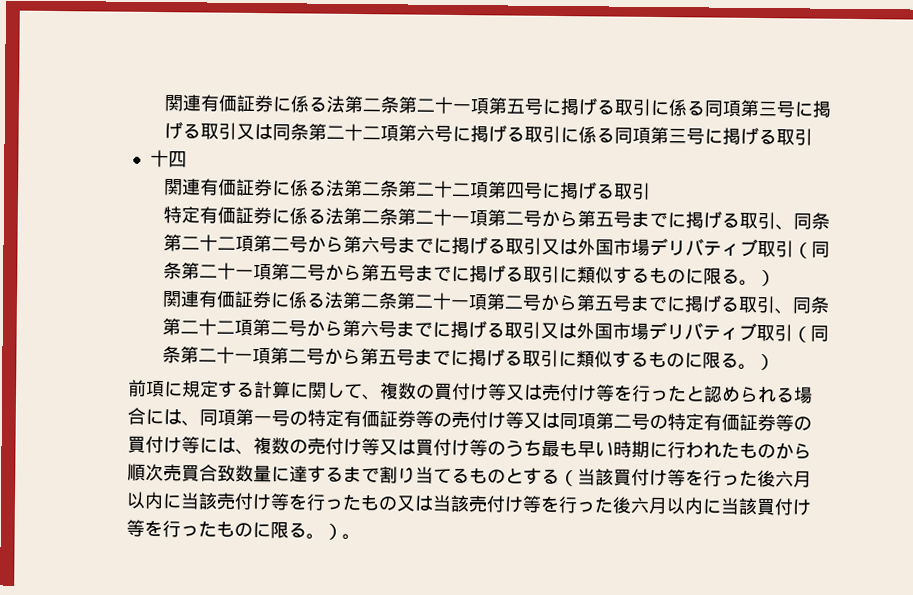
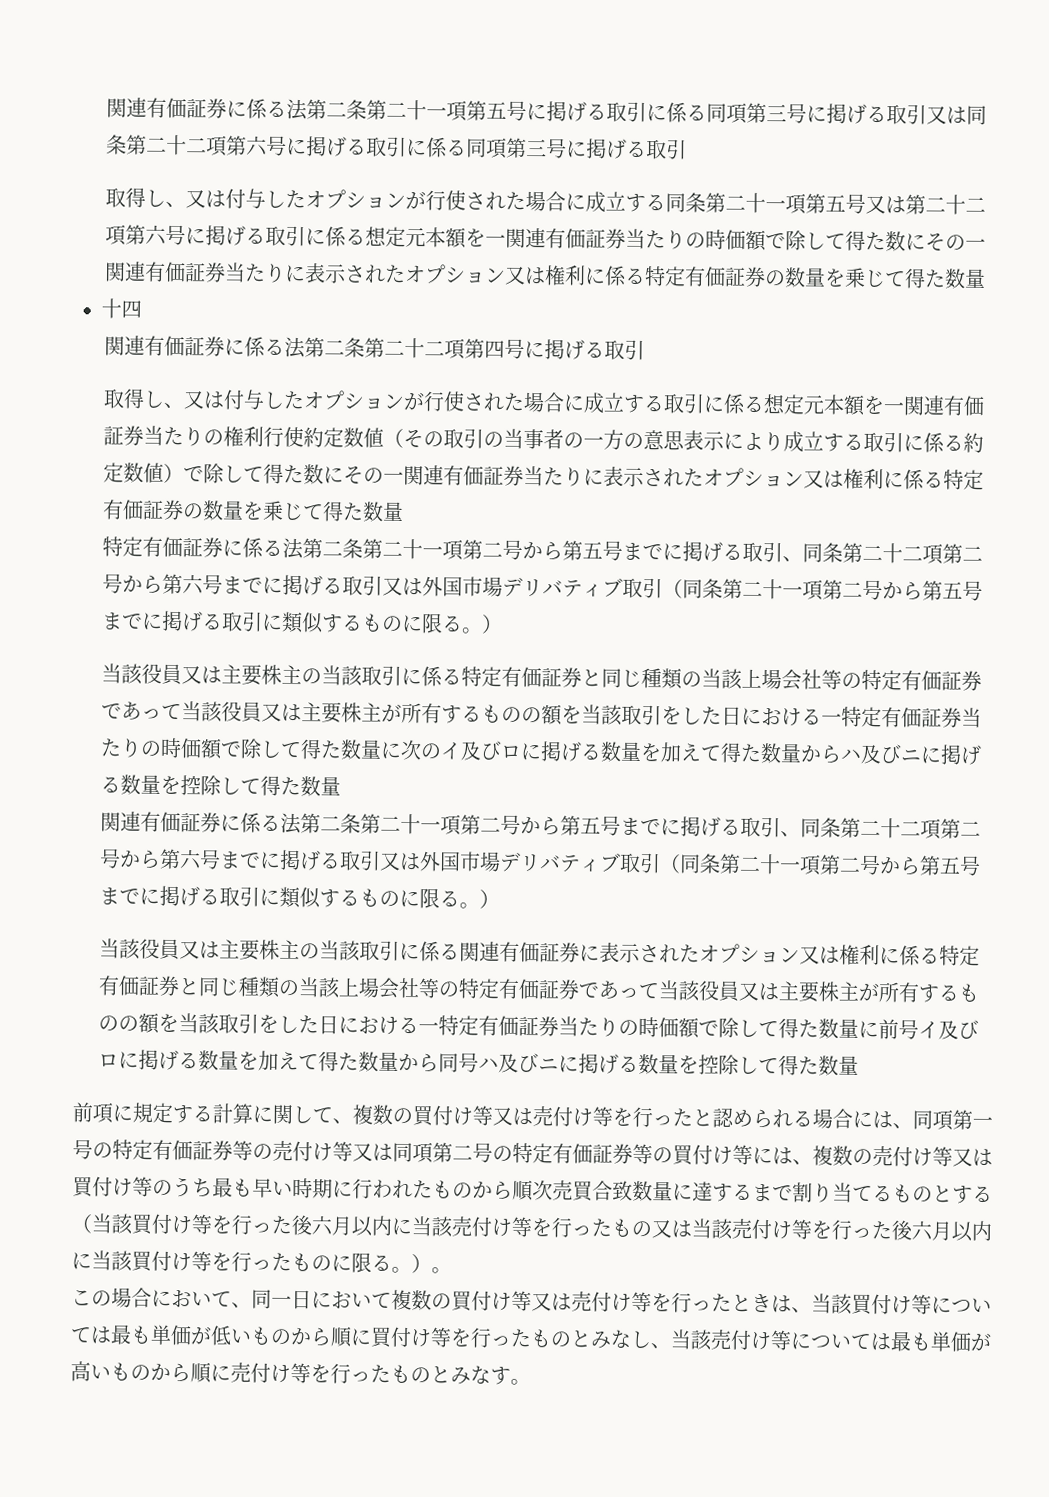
+ 取得し、又は付与したオプションが行使された場合に成立する同条第二十一項第五号又は第二十二項第六号に掲げる取引に係る想定元本額を一関連有価証券当たりの時価額で除して得た数にその一関連有価証券当たりに表示されたオプション又は権利に係る特定有価証券の数量を乗じて得た数量
+ 取得し、又は付与したオプションが行使された場合に成立する取引に係る想定元本額を一関連有価証券当たりの権利行使約定数値（その取引の当事者の一方の意思表示により成立する取引に係る約定数値）で除して得た数にその一関連有価証券当たりに表示されたオプション又は権利に係る特定有価証券の数量を乗じて得た数量
+ 当該役員又は主要株主の当該取引に係る特定有価証券と同じ種類の当該上場会社等の特定有価証券であって当該役員又は主要株主が所有するものの額を当該取引をした日における一特定有価証券当たりの時価額で除して得た数量に次のイ及びロに掲げる数量を加えて得た数量からハ及びニに掲げる数量を控除して得た数量
+ 当該役員又は主要株主の当該取引に係る関連有価証券に表示されたオプション又は権利に係る特定有価証券と同じ種類の当該上場会社等の特定有価証券であって当該役員又は主要株主が所有するものの額を当該取引をした日における一特定有価証券当たりの時価額で除して得た数量に前号イ及びロに掲げる数量を加えて得た数量から同号ハ及びニに掲げる数量を控除して得た数量
+ この場合において、同一日において複数の買付け等又は売付け等を行ったときは、当該買付け等については最も単価が低いものから順に買付け等を行ったものとみなし、当該売付け等については最も単価が高いものから順に売付け等を行ったものとみなす。

